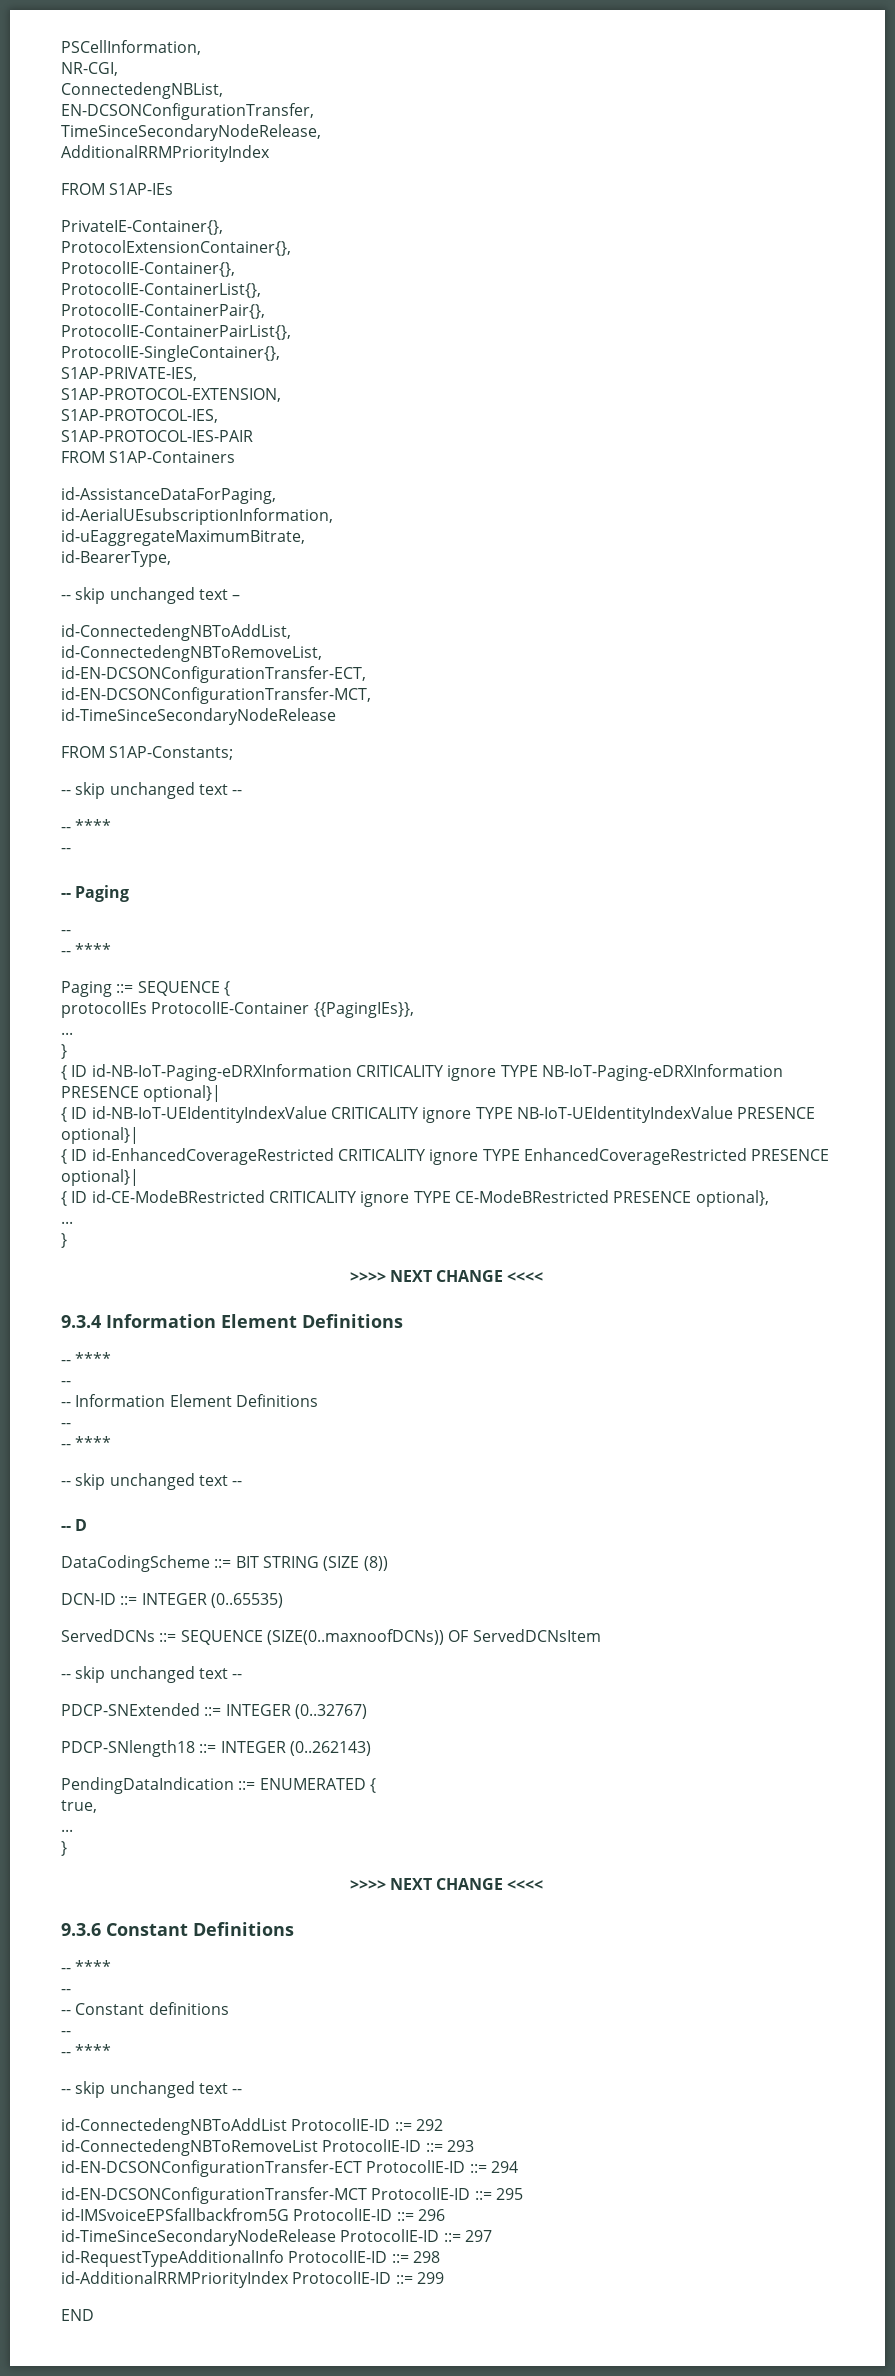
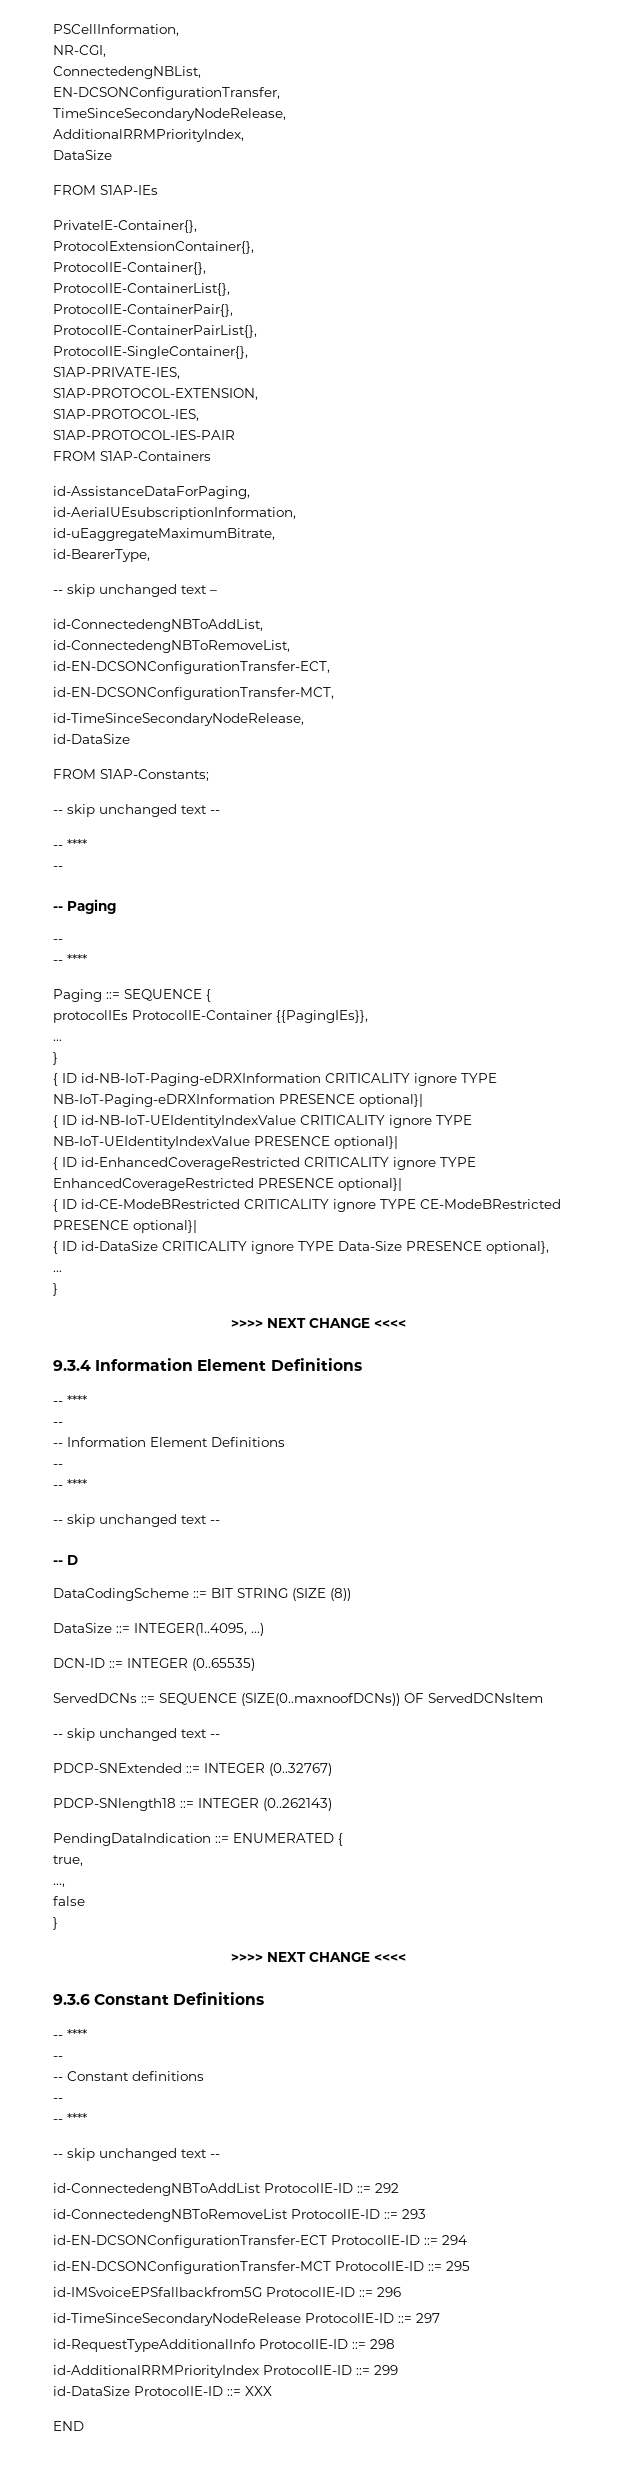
- AdditionalRRMPriorityIndex
+ AdditionalRRMPriorityIndex,
+ DataSize
  id-EN-DCSONConfigurationTransfer-MCT,
- id-TimeSinceSecondaryNodeRelease
+ id-TimeSinceSecondaryNodeRelease,
+ id-DataSize
- { ID id-CE-ModeBRestricted CRITICALITY ignore TYPE CE-ModeBRestricted PRESENCE optional},
+ { ID id-CE-ModeBRestricted CRITICALITY ignore TYPE CE-ModeBRestricted PRESENCE optional}|
+ { ID id-DataSize CRITICALITY ignore TYPE Data-Size PRESENCE optional},
+ DataSize ::= INTEGER(1..4095, ...)
  true,
- ...
+ ...,
+ false
+ id-DataSize ProtocolIE-ID ::= XXX

